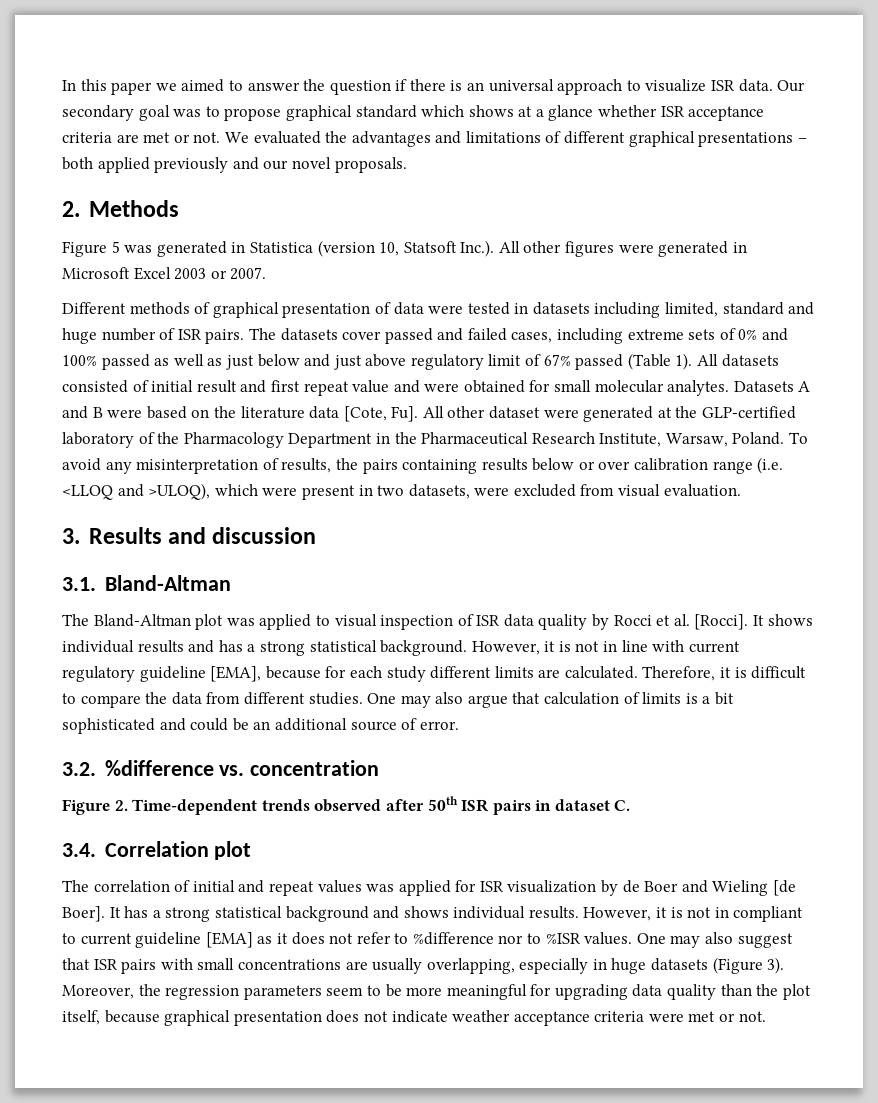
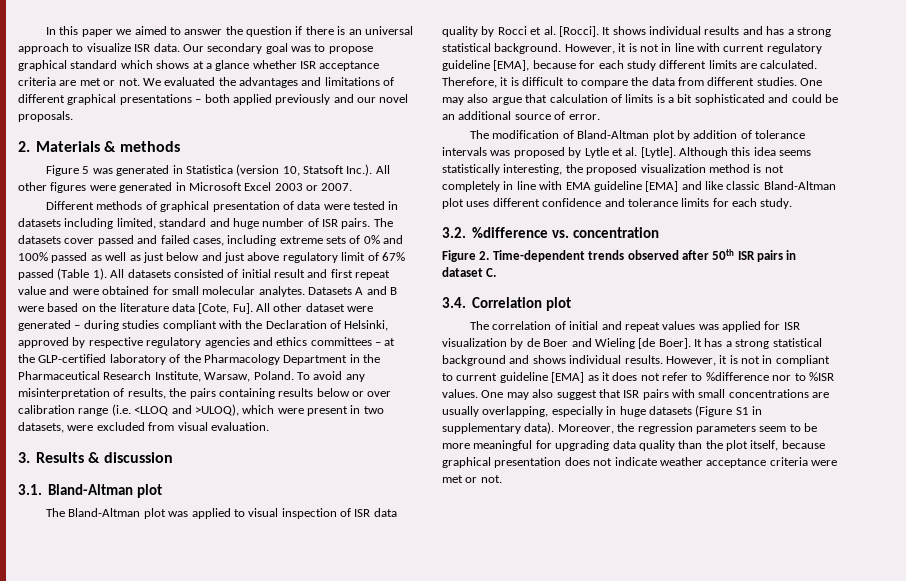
- 2. Methods
+ 2. Materials & methods
- Datasets A and B were based on the literature data [Cote, Fu]. All other dataset were generated at the GLP-certified laboratory of the Pharmacology Department in the Pharmaceutical Research Institute, Warsaw, Poland.
+ Datasets A and B were based on the literature data [Cote, Fu]. All other dataset were generated – during studies compliant with the Declaration of Helsinki, approved by respective regulatory agencies and ethics committees – at the GLP-certified laboratory of the Pharmacology Department in the Pharmaceutical Research Institute, Warsaw, Poland.
- 3. Results and discussion
+ 3. Results & discussion
- 3.1. Bland-Altman
+ 3.1. Bland-Altman plot
+ The modification of Bland-Altman plot by addition of tolerance intervals was proposed by Lytle et al. [Lytle]. Although this idea seems statistically interesting, the proposed visualization method is not completely in line with EMA guideline [EMA] and like classic Bland-Altman plot uses different confidence and tolerance limits for each study.
- One may also suggest that ISR pairs with small concentrations are usually overlapping, especially in huge datasets (Figure 3).
+ One may also suggest that ISR pairs with small concentrations are usually overlapping, especially in huge datasets (Figure S1 in supplementary data).

